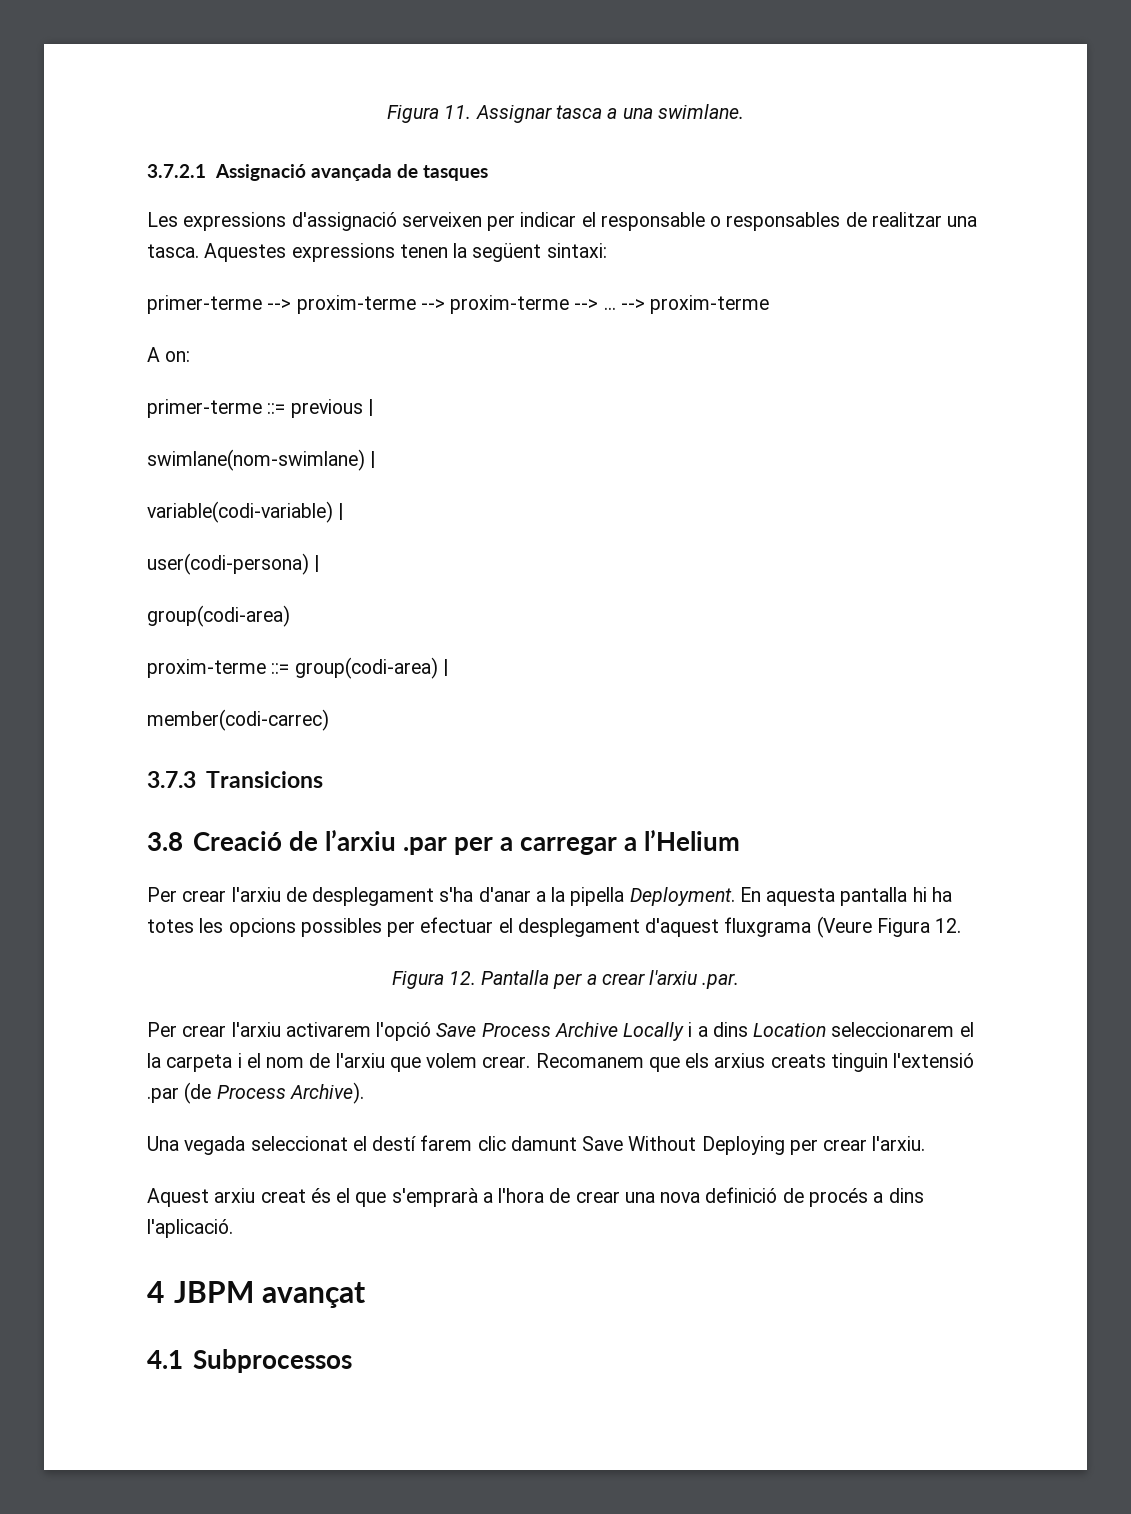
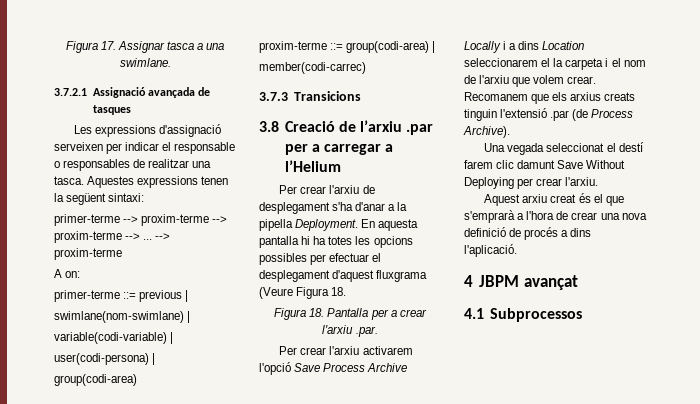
- Figura 11. Assignar tasca a una swimlane.
+ Figura 17. Assignar tasca a una swimlane.
- En aquesta pantalla hi ha totes les opcions possibles per efectuar el desplegament d'aquest fluxgrama (Veure Figura 12.
- Figura 12. Pantalla per a crear l'arxiu .par.
+ En aquesta pantalla hi ha totes les opcions possibles per efectuar el desplegament d'aquest fluxgrama (Veure Figura 18.
+ Figura 18. Pantalla per a crear l'arxiu .par.

